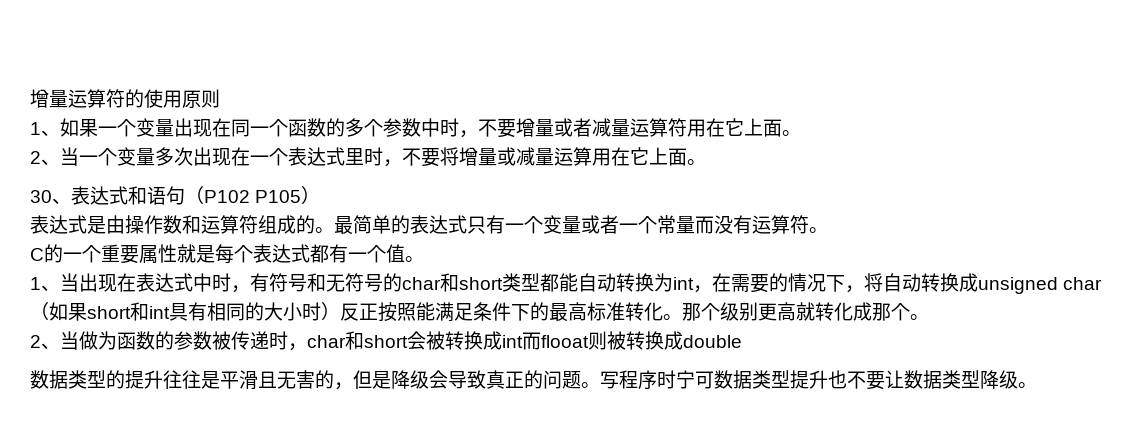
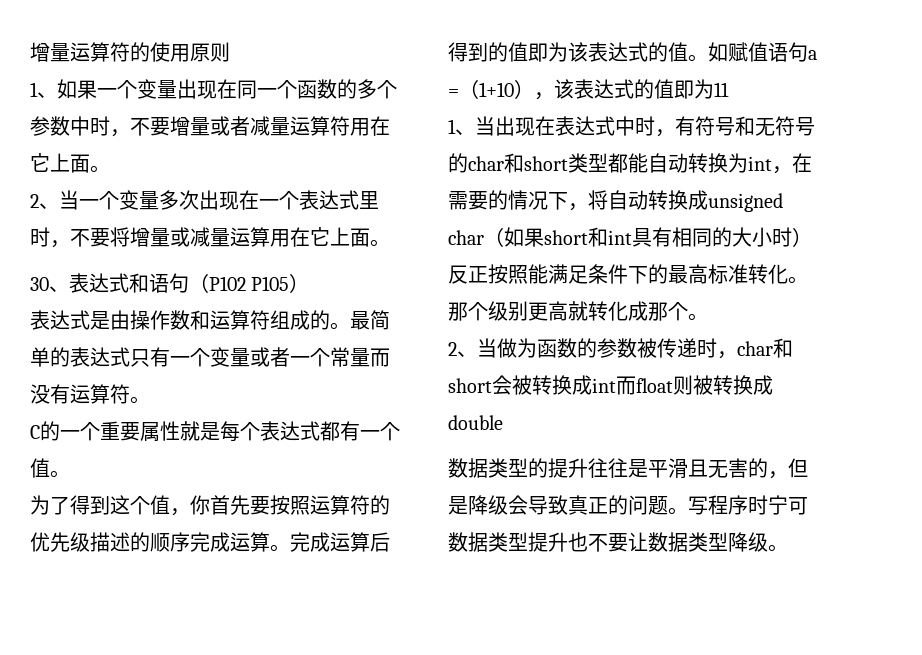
+ 为了得到这个值，你首先要按照运算符的优先级描述的顺序完成运算。完成运算后得到的值即为该表达式的值。如赋值语句a =（1+10），该表达式的值即为11
- 2、当做为函数的参数被传递时，char和short会被转换成int而flooat则被转换成double
+ 2、当做为函数的参数被传递时，char和short会被转换成int而float则被转换成double

